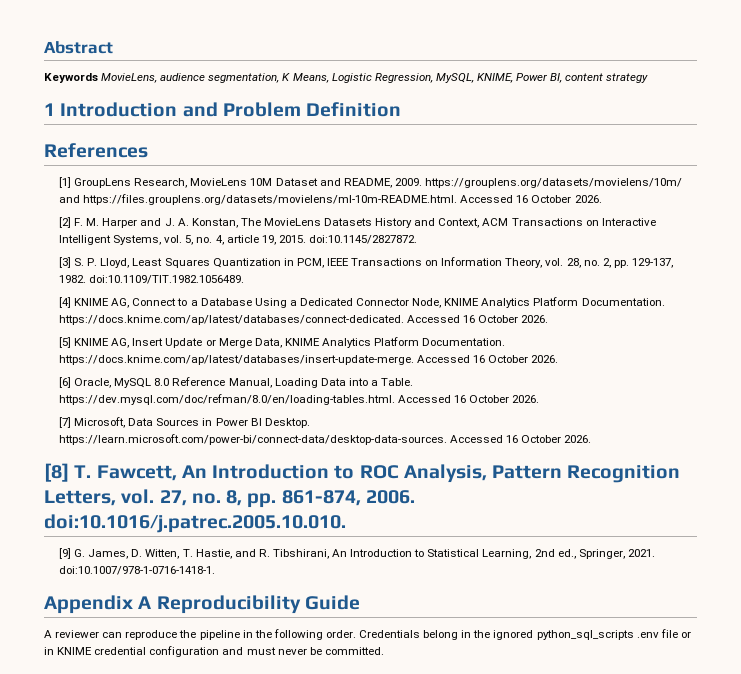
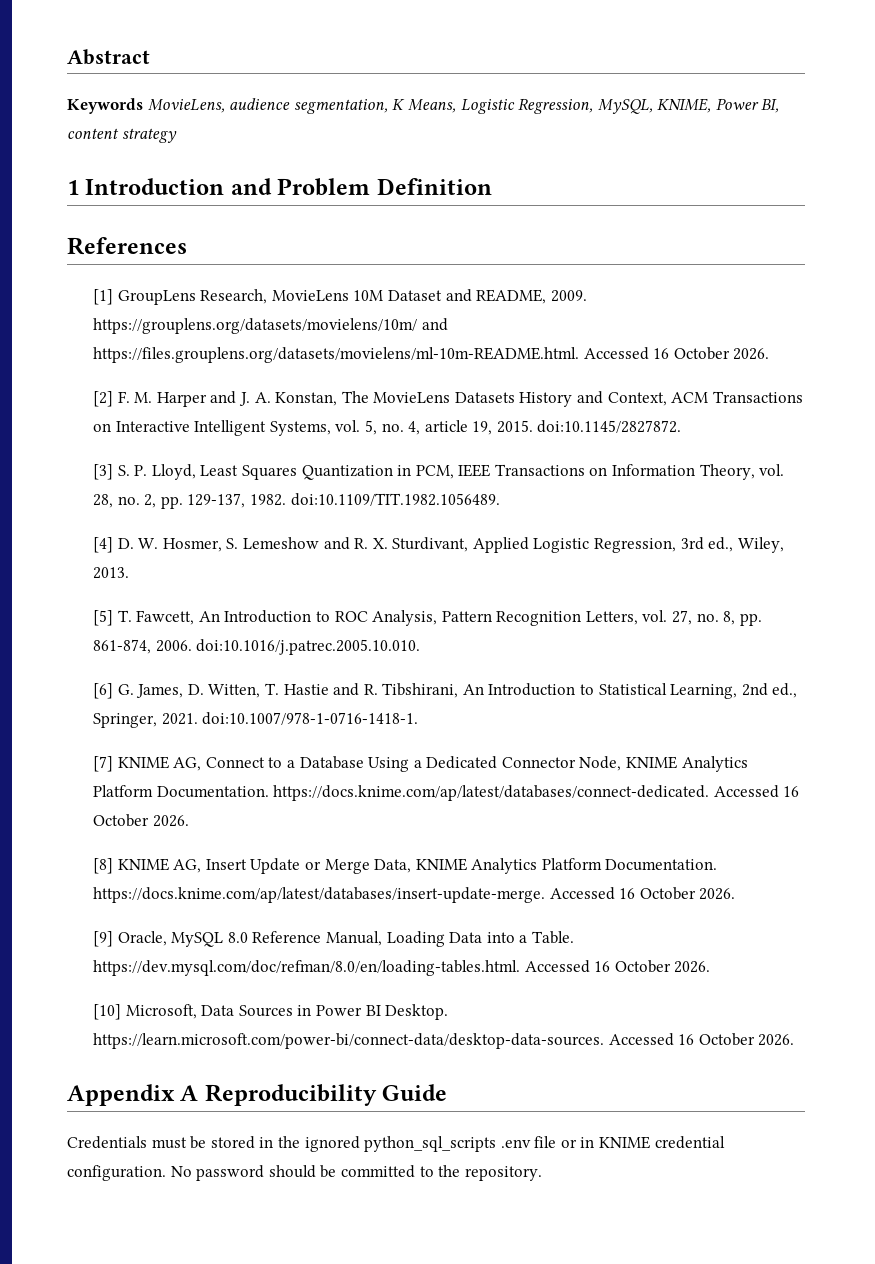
- [4] KNIME AG, Connect to a Database Using a Dedicated Connector Node, KNIME Analytics Platform Documentation. https://docs.knime.com/ap/latest/databases/connect-dedicated. Accessed 16 October 2026.
+ [4] D. W. Hosmer, S. Lemeshow and R. X. Sturdivant, Applied Logistic Regression, 3rd ed., Wiley, 2013.
+ [5] T. Fawcett, An Introduction to ROC Analysis, Pattern Recognition Letters, vol. 27, no. 8, pp. 861-874, 2006. doi:10.1016/j.patrec.2005.10.010.
+ [6] G. James, D. Witten, T. Hastie and R. Tibshirani, An Introduction to Statistical Learning, 2nd ed., Springer, 2021. doi:10.1007/978-1-0716-1418-1.
+ [7] KNIME AG, Connect to a Database Using a Dedicated Connector Node, KNIME Analytics Platform Documentation. https://docs.knime.com/ap/latest/databases/connect-dedicated. Accessed 16 October 2026.
- [5] KNIME AG, Insert Update or Merge Data, KNIME Analytics Platform Documentation. https://docs.knime.com/ap/latest/databases/insert-update-merge. Accessed 16 October 2026.
+ [8] KNIME AG, Insert Update or Merge Data, KNIME Analytics Platform Documentation. https://docs.knime.com/ap/latest/databases/insert-update-merge. Accessed 16 October 2026.
- [6] Oracle, MySQL 8.0 Reference Manual, Loading Data into a Table. https://dev.mysql.com/doc/refman/8.0/en/loading-tables.html. Accessed 16 October 2026.
+ [9] Oracle, MySQL 8.0 Reference Manual, Loading Data into a Table. https://dev.mysql.com/doc/refman/8.0/en/loading-tables.html. Accessed 16 October 2026.
- [7] Microsoft, Data Sources in Power BI Desktop. https://learn.microsoft.com/power-bi/connect-data/desktop-data-sources. Accessed 16 October 2026.
+ [10] Microsoft, Data Sources in Power BI Desktop. https://learn.microsoft.com/power-bi/connect-data/desktop-data-sources. Accessed 16 October 2026.
- [8] T. Fawcett, An Introduction to ROC Analysis, Pattern Recognition Letters, vol. 27, no. 8, pp. 861-874, 2006. doi:10.1016/j.patrec.2005.10.010.
- [9] G. James, D. Witten, T. Hastie, and R. Tibshirani, An Introduction to Statistical Learning, 2nd ed., Springer, 2021. doi:10.1007/978-1-0716-1418-1.
  Appendix A Reproducibility Guide
- A reviewer can reproduce the pipeline in the following order. Credentials belong in the ignored python_sql_scripts .env file or in KNIME credential configuration and must never be committed.
+ Credentials must be stored in the ignored python_sql_scripts .env file or in KNIME credential configuration. No password should be committed to the repository.

